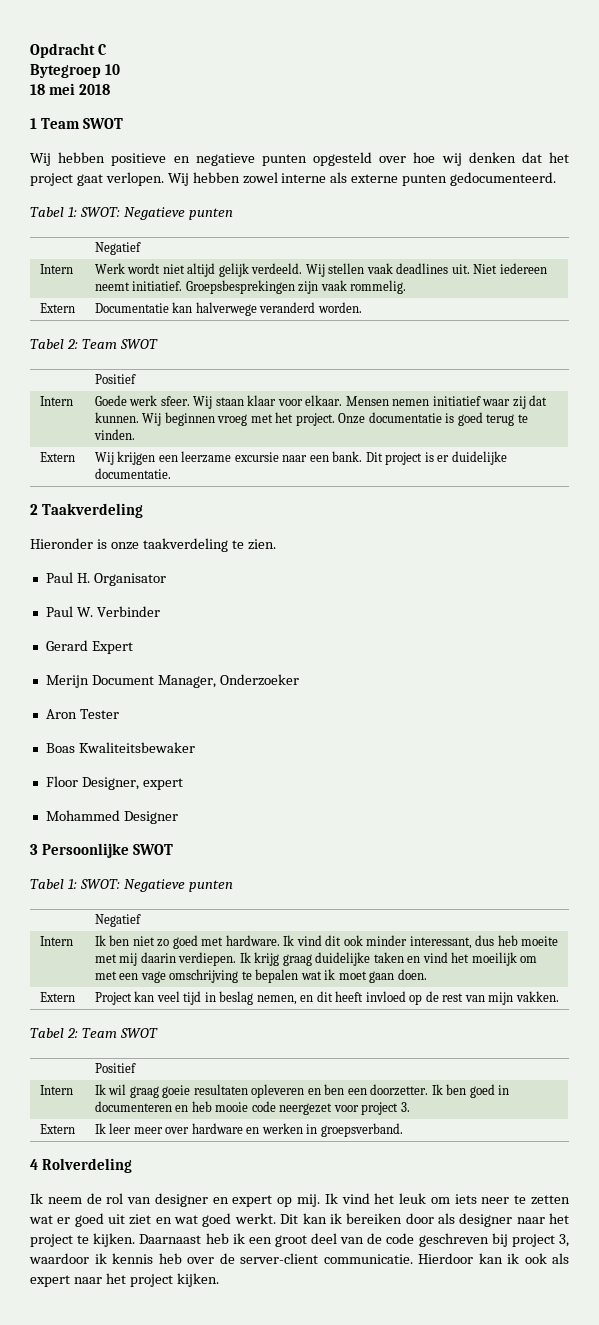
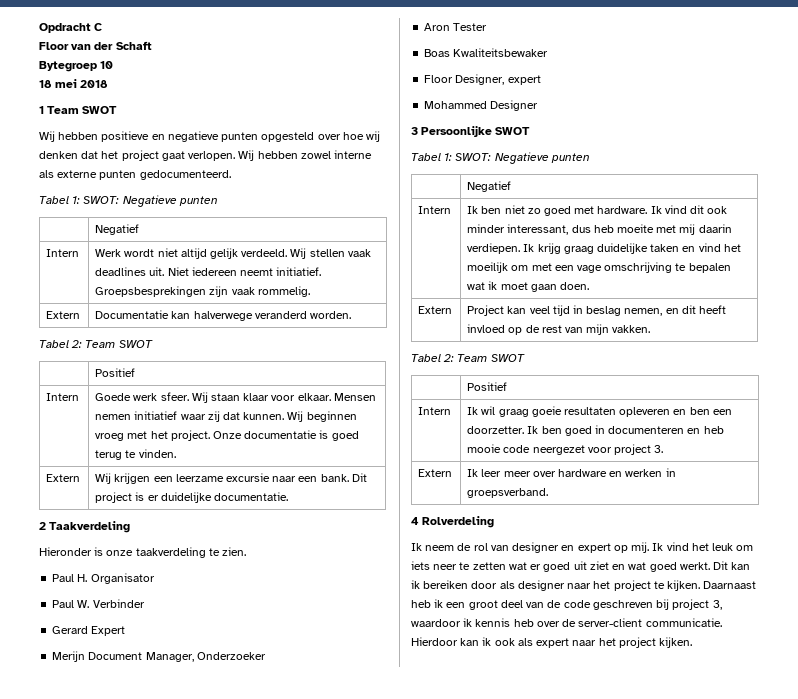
+ Floor van der Schaft

